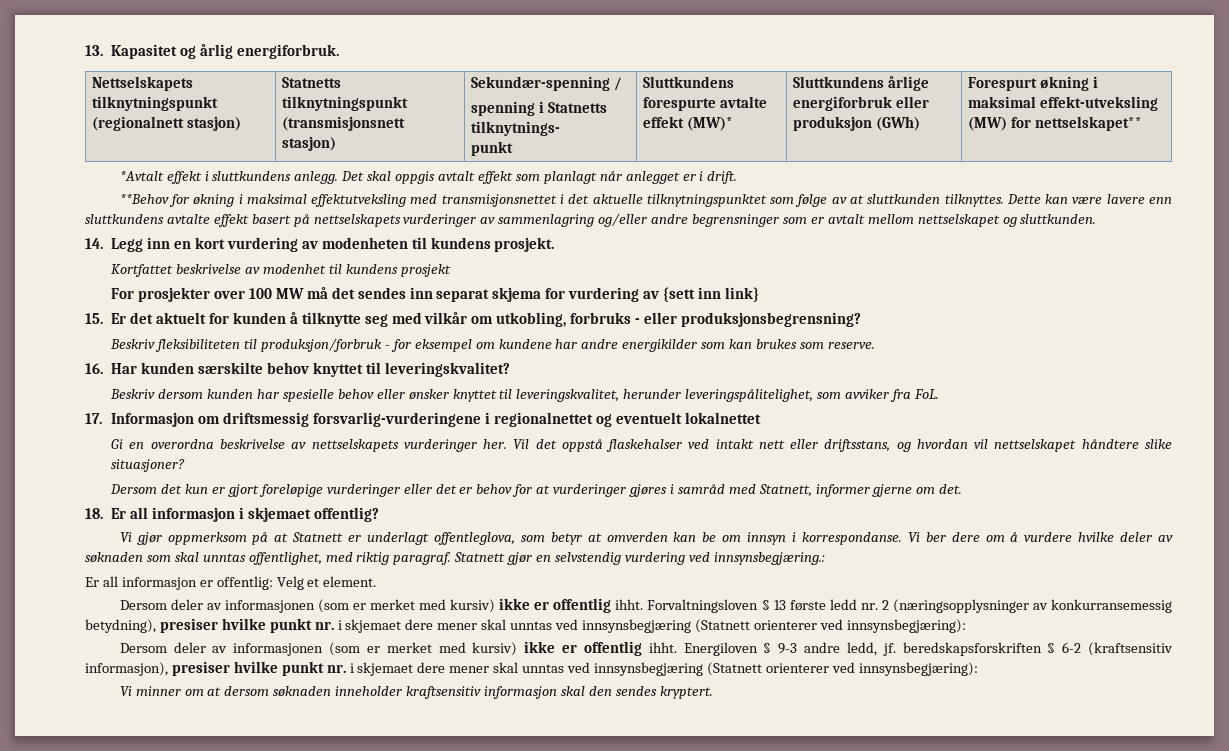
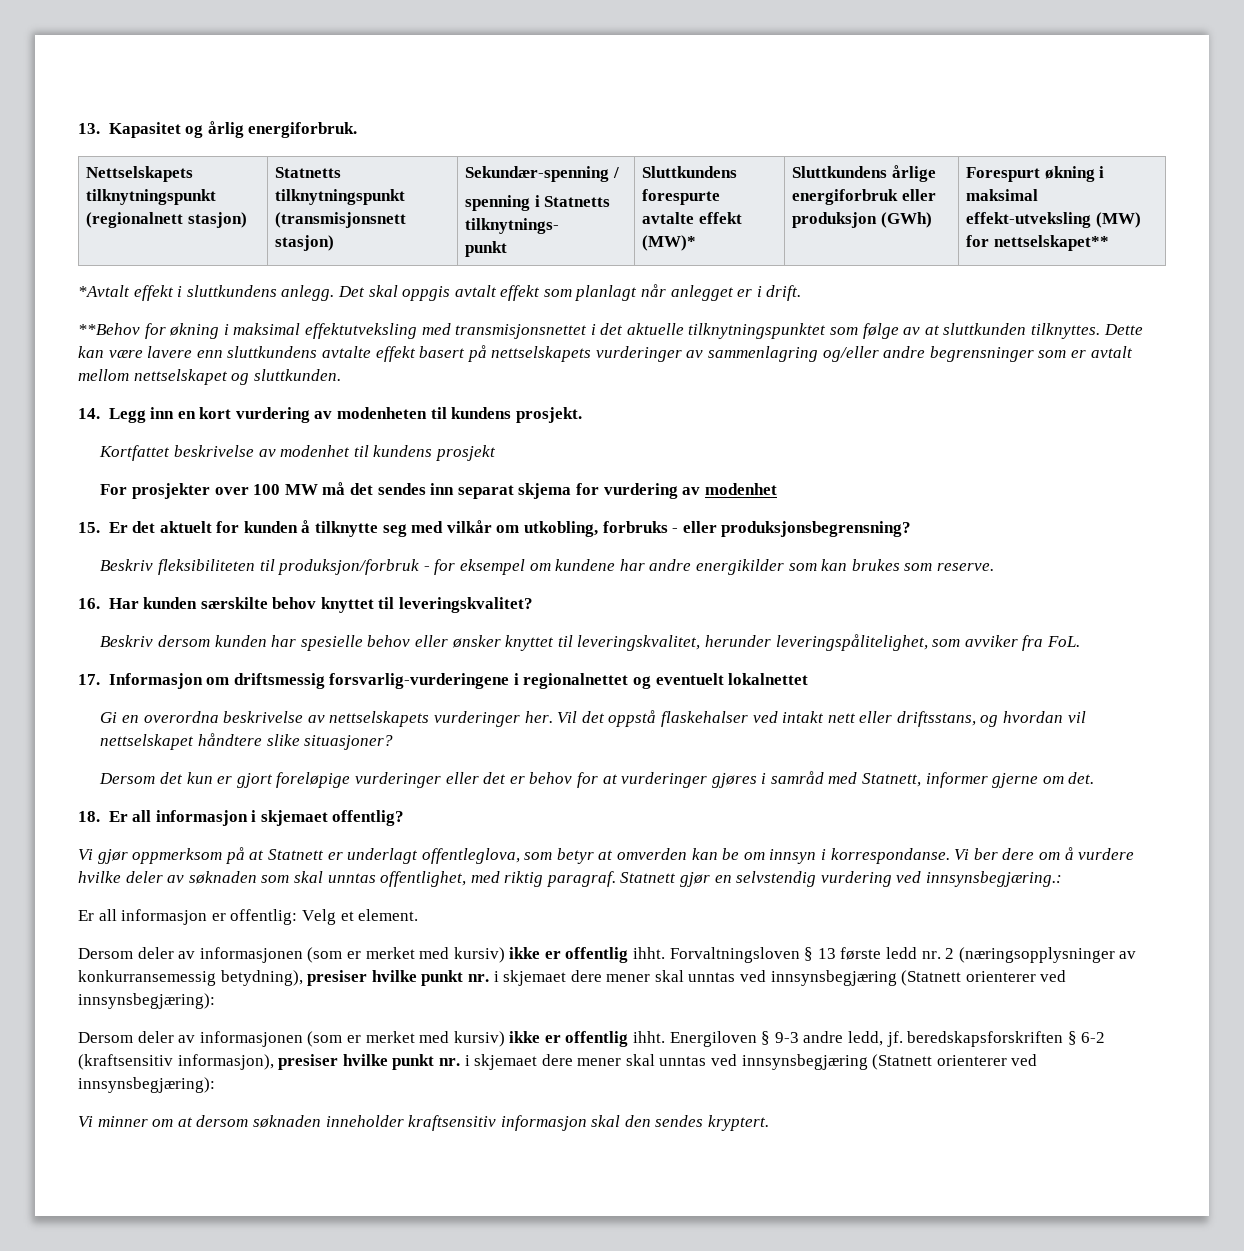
- For prosjekter over 100 MW må det sendes inn separat skjema for vurdering av {sett inn link}
+ For prosjekter over 100 MW må det sendes inn separat skjema for vurdering av modenhet

